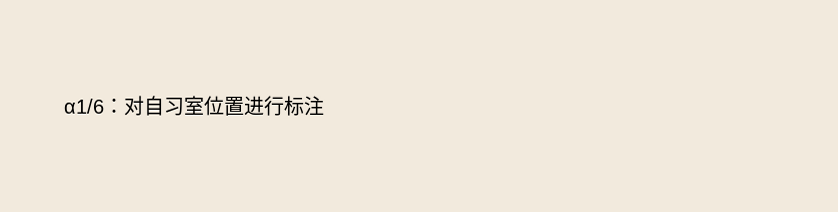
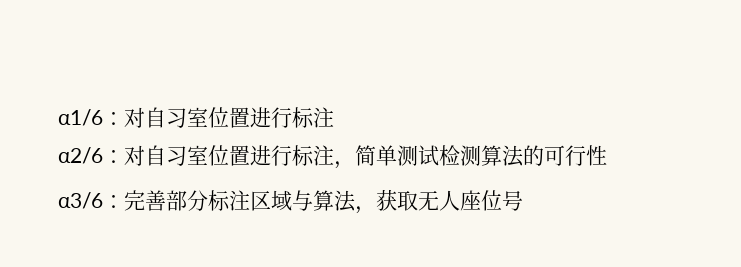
+ α2/6：对自习室位置进行标注，简单测试检测算法的可行性
+ α3/6：完善部分标注区域与算法，获取无人座位号

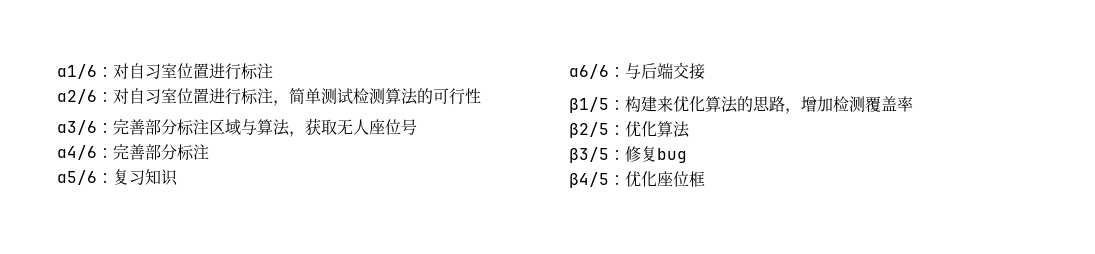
+ α4/6：完善部分标注
+ α5/6：复习知识
+ α6/6：与后端交接
+ β1/5：构建来优化算法的思路，增加检测覆盖率
+ β2/5：优化算法
+ β3/5：修复bug
+ β4/5：优化座位框

